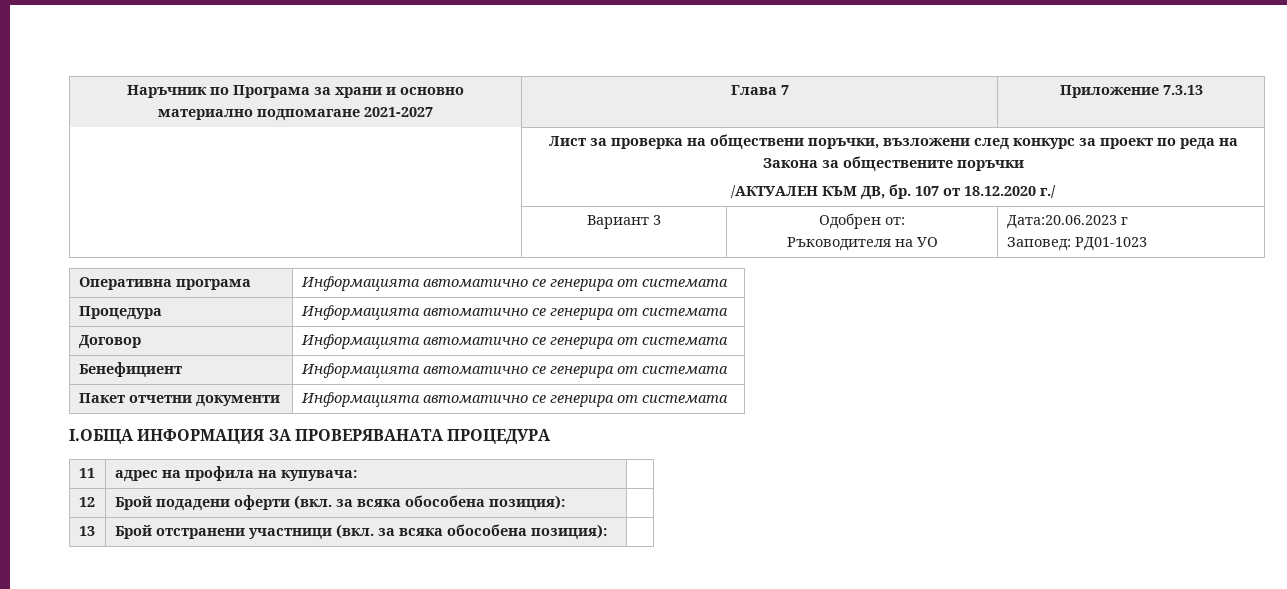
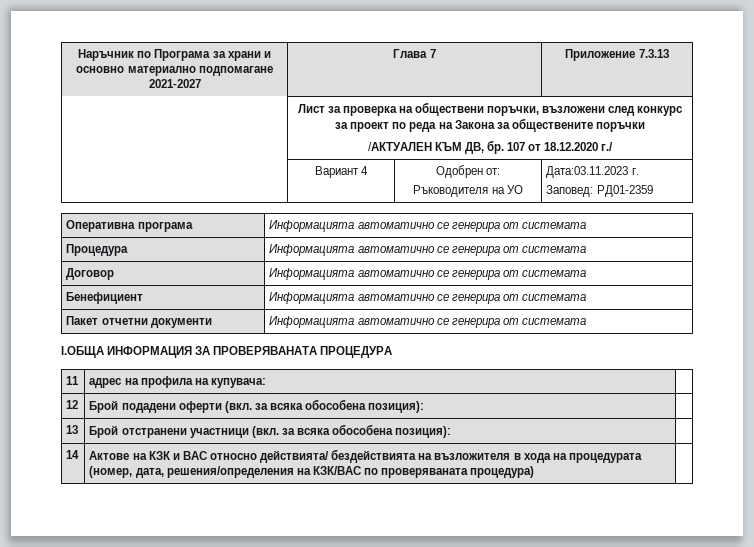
- | Вариант 3 | Одобрен от:
- Ръководителя на УО | Дата:20.06.2023 г
- Заповед: РД01-1023
+ | Вариант 4 | Одобрен от:
+ Ръководителя на УО | Дата:03.11.2023 г.
+ Заповед: РД01-2359
+ 14 | Актове на КЗК и ВАС относно действията/ бездействията на възложителя в хода на процедурата (номер, дата, решения/определения на КЗК/ВАС по проверяваната процедура) |

